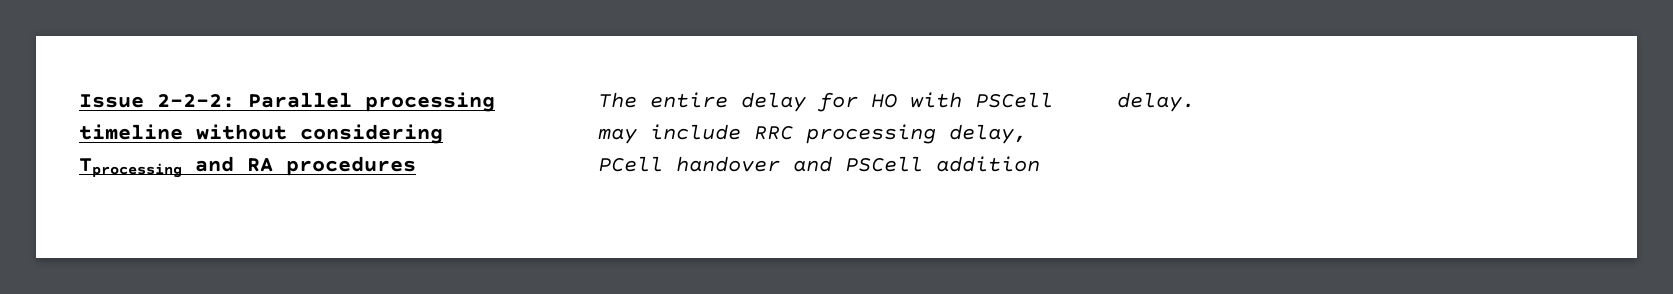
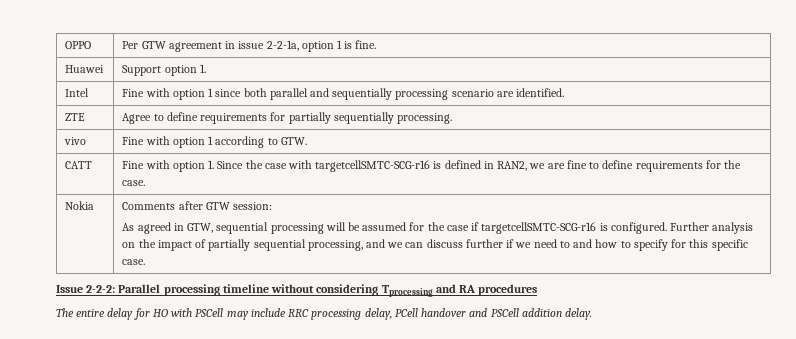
+ OPPO | Per GTW agreement in issue 2-2-1a, option 1 is fine.
+ Huawei | Support option 1.
+ Intel | Fine with option 1 since both parallel and sequentially processing scenario are identified.
+ ZTE | Agree to define requirements for partially sequentially processing.
+ vivo | Fine with option 1 according to GTW.
+ CATT | Fine with option 1. Since the case with targetcellSMTC-SCG-r16 is defined in RAN2, we are fine to define requirements for the case.
+ Nokia | Comments after GTW session:
+ As agreed in GTW, sequential processing will be assumed for the case if targetcellSMTC-SCG-r16 is configured. Further analysis on the impact of partially sequential processing, and we can discuss further if we need to and how to specify for this specific case.

